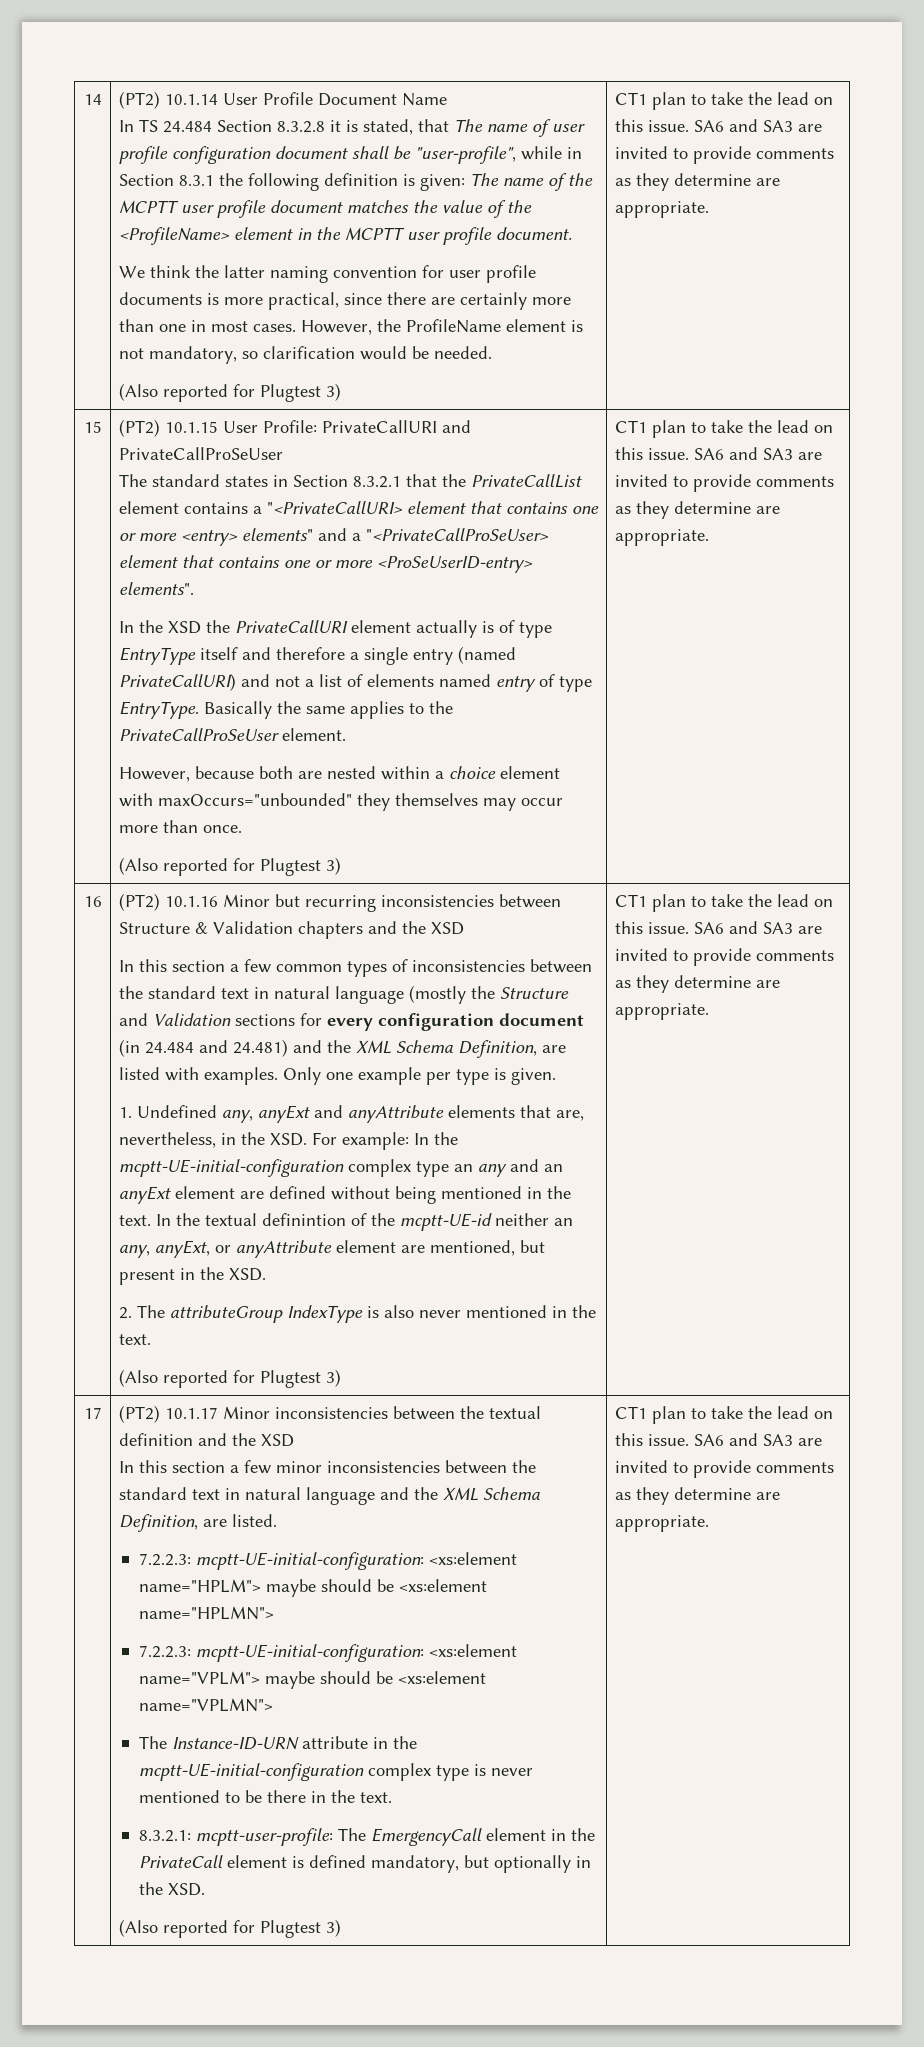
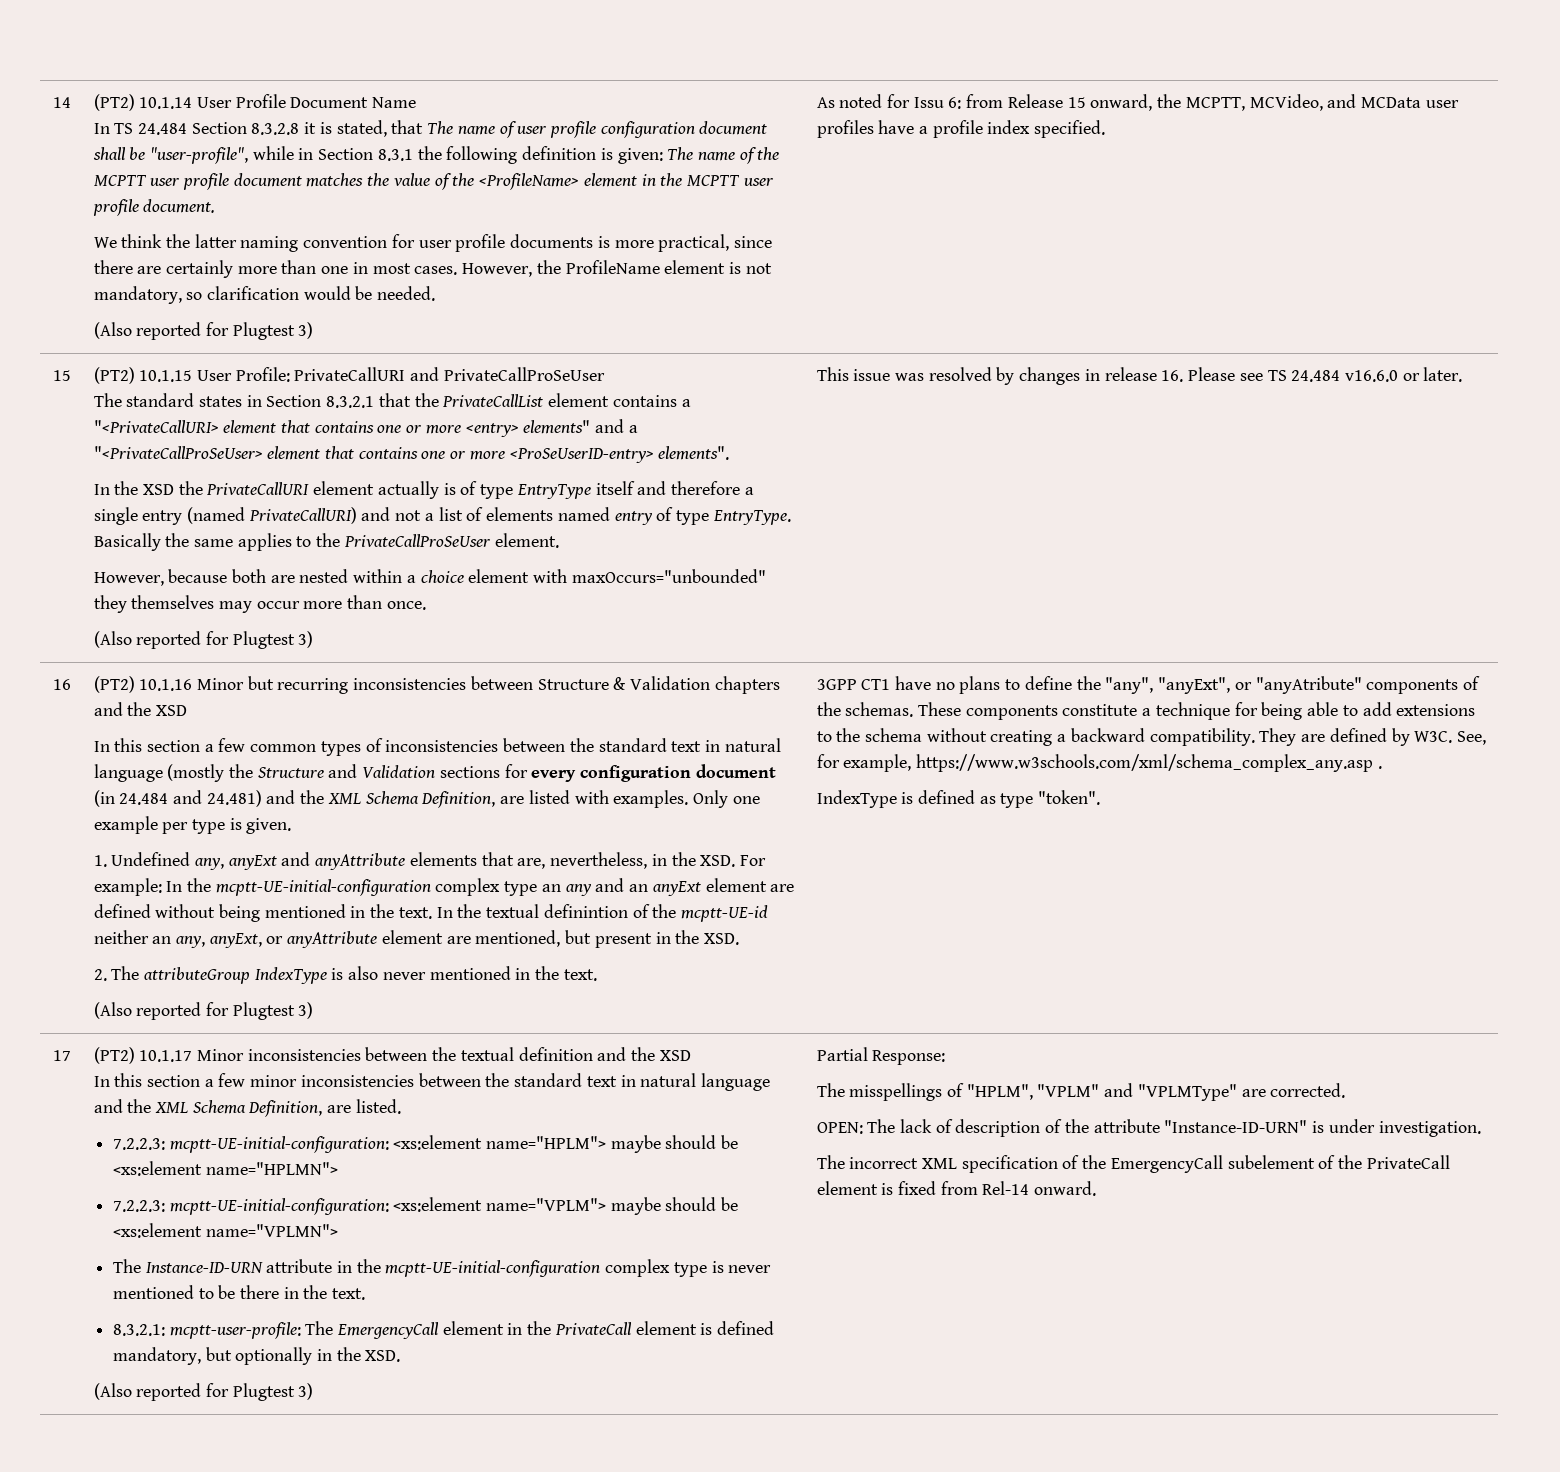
  However, the ProfileName element is not mandatory, so clarification would be needed.
- (Also reported for Plugtest 3) | CT1 plan to take the lead on this issue. SA6 and SA3 are invited to provide comments as they determine are appropriate.
+ (Also reported for Plugtest 3) | As noted for Issu 6: from Release 15 onward, the MCPTT, MCVideo, and MCData user profiles have a profile index specified.
  However, because both are nested within a choice element with maxOccurs="unbounded" they themselves may occur more than once.
- (Also reported for Plugtest 3) | CT1 plan to take the lead on this issue. SA6 and SA3 are invited to provide comments as they determine are appropriate.
+ (Also reported for Plugtest 3) | This issue was resolved by changes in release 16. Please see TS 24.484 v16.6.0 or later.
  2. The attributeGroup IndexType is also never mentioned in the text.
- (Also reported for Plugtest 3) | CT1 plan to take the lead on this issue. SA6 and SA3 are invited to provide comments as they determine are appropriate.
+ (Also reported for Plugtest 3) | 3GPP CT1 have no plans to define the "any", "anyExt", or "anyAtribute" components of the schemas. These components constitute a technique for being able to add extensions to the schema without creating a backward compatibility. They are defined by W3C. See, for example, https://www.w3schools.com/xml/schema_complex_any.asp .
+ IndexType is defined as type "token".
  8.3.2.1: mcptt-user-profile: The EmergencyCall element in the PrivateCall element is defined mandatory, but optionally in the XSD.
- (Also reported for Plugtest 3) | CT1 plan to take the lead on this issue. SA6 and SA3 are invited to provide comments as they determine are appropriate.
+ (Also reported for Plugtest 3) | Partial Response:
+ The misspellings of "HPLM", "VPLM" and "VPLMType" are corrected.
+ OPEN: The lack of description of the attribute "Instance-ID-URN" is under investigation.
+ The incorrect XML specification of the EmergencyCall subelement of the PrivateCall element is fixed from Rel-14 onward.

